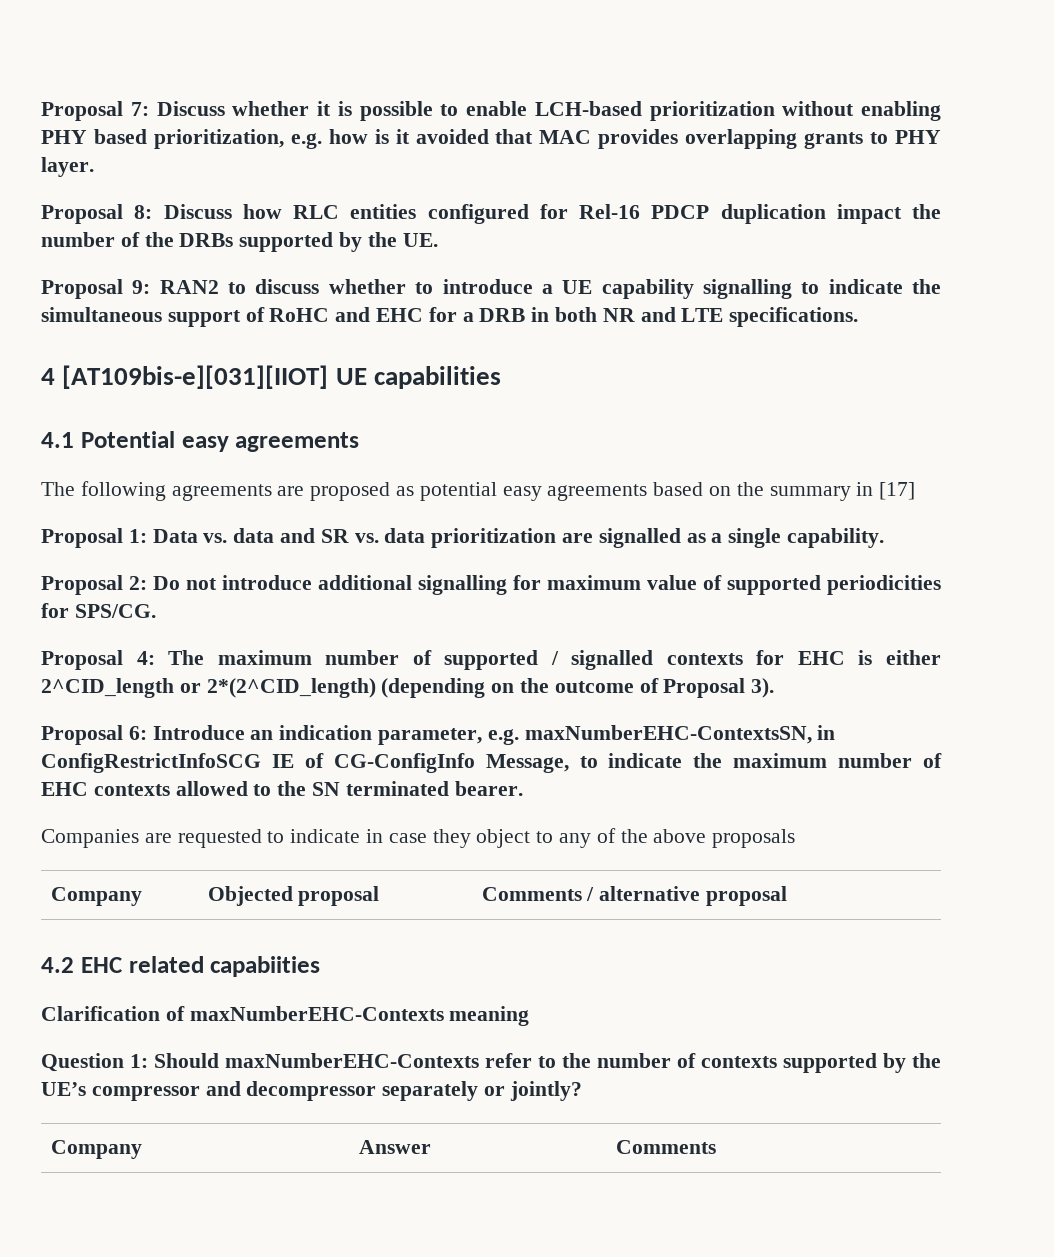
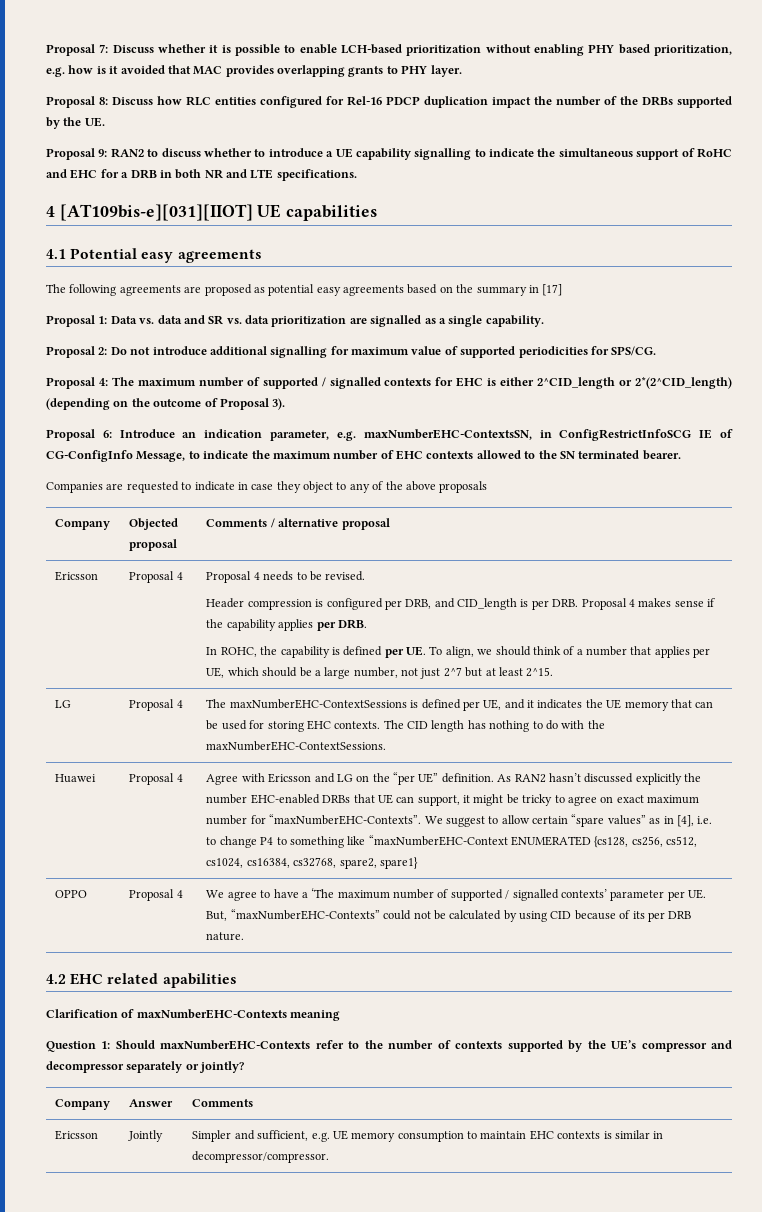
+ Ericsson | Proposal 4 | Proposal 4 needs to be revised.
+ Header compression is configured per DRB, and CID_length is per DRB. Proposal 4 makes sense if the capability applies per DRB.
+ In ROHC, the capability is defined per UE. To align, we should think of a number that applies per UE, which should be a large number, not just 2^7 but at least 2^15.
+ LG | Proposal 4 | The maxNumberEHC-ContextSessions is defined per UE, and it indicates the UE memory that can be used for storing EHC contexts. The CID length has nothing to do with the maxNumberEHC-ContextSessions.
+ Huawei | Proposal 4 | Agree with Ericsson and LG on the “per UE” definition. As RAN2 hasn’t discussed explicitly the number EHC-enabled DRBs that UE can support, it might be tricky to agree on exact maximum number for “maxNumberEHC-Contexts”. We suggest to allow certain “spare values” as in [4], i.e. to change P4 to something like “maxNumberEHC-Context ENUMERATED {cs128, cs256, cs512, cs1024, cs16384, cs32768, spare2, spare1}
+ OPPO | Proposal 4 | We agree to have a ‘The maximum number of supported / signalled contexts’ parameter per UE. But, “maxNumberEHC-Contexts” could not be calculated by using CID because of its per DRB nature.
- 4.2 EHC related capabiities
+ 4.2 EHC related apabilities
+ Ericsson | Jointly | Simpler and sufficient, e.g. UE memory consumption to maintain EHC contexts is similar in decompressor/compressor.

